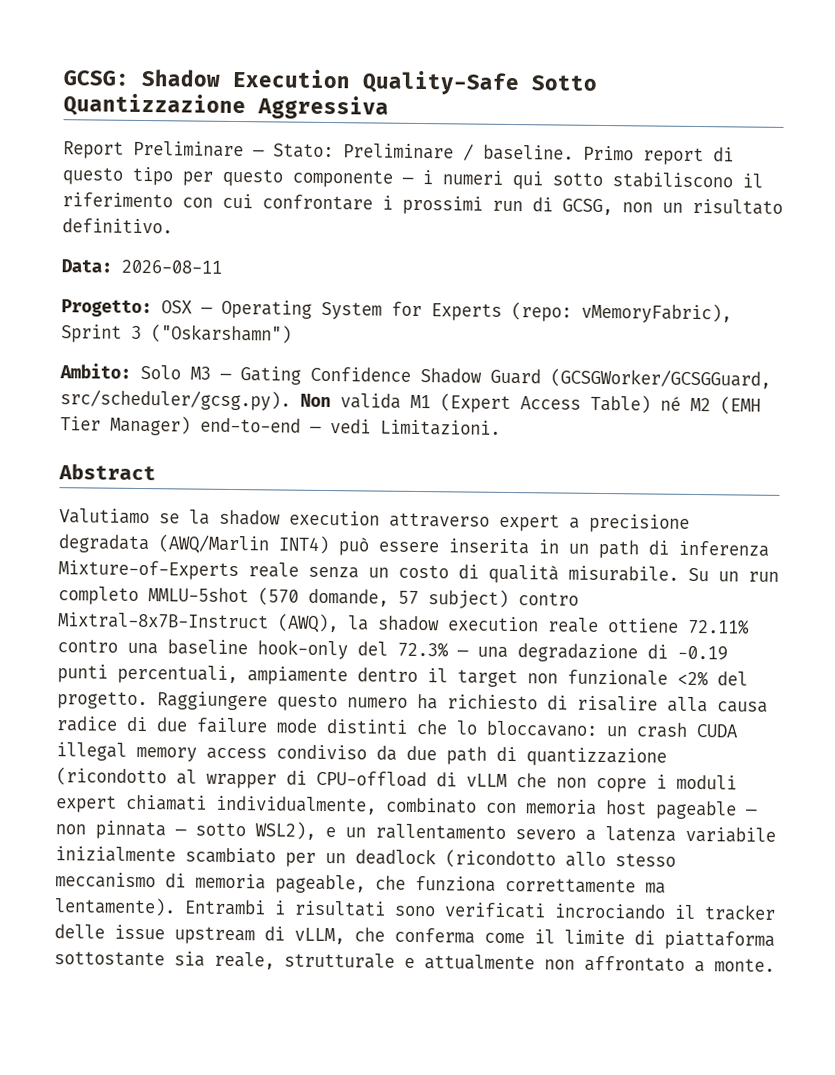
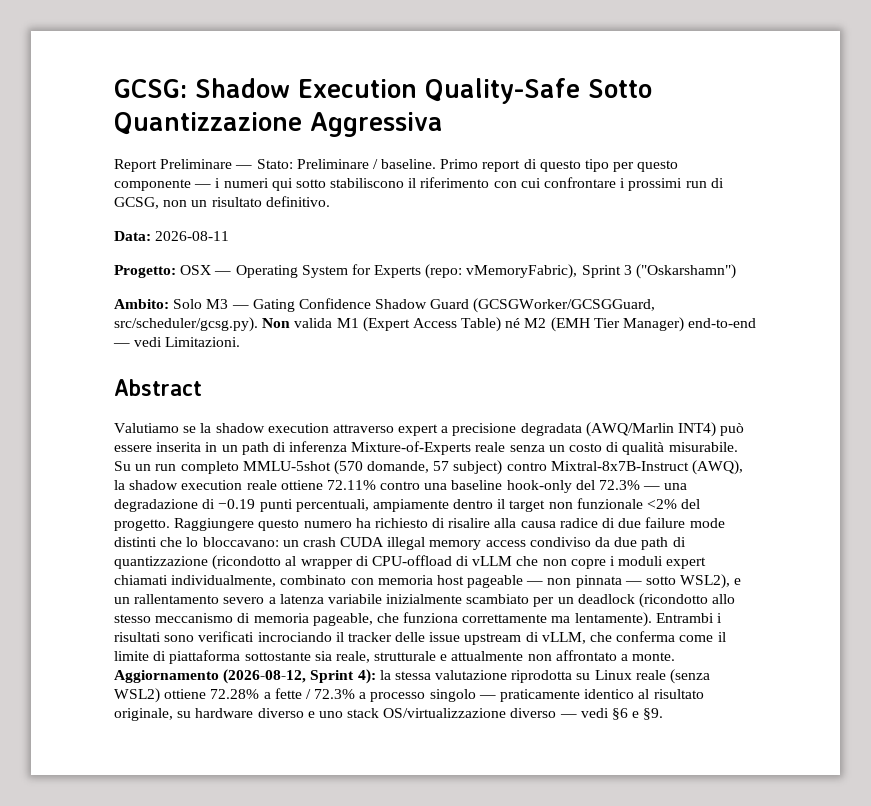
+ Aggiornamento (2026-08-12, Sprint 4): la stessa valutazione riprodotta su Linux reale (senza WSL2) ottiene 72.28% a fette / 72.3% a processo singolo — praticamente identico al risultato originale, su hardware diverso e uno stack OS/virtualizzazione diverso — vedi §6 e §9.

